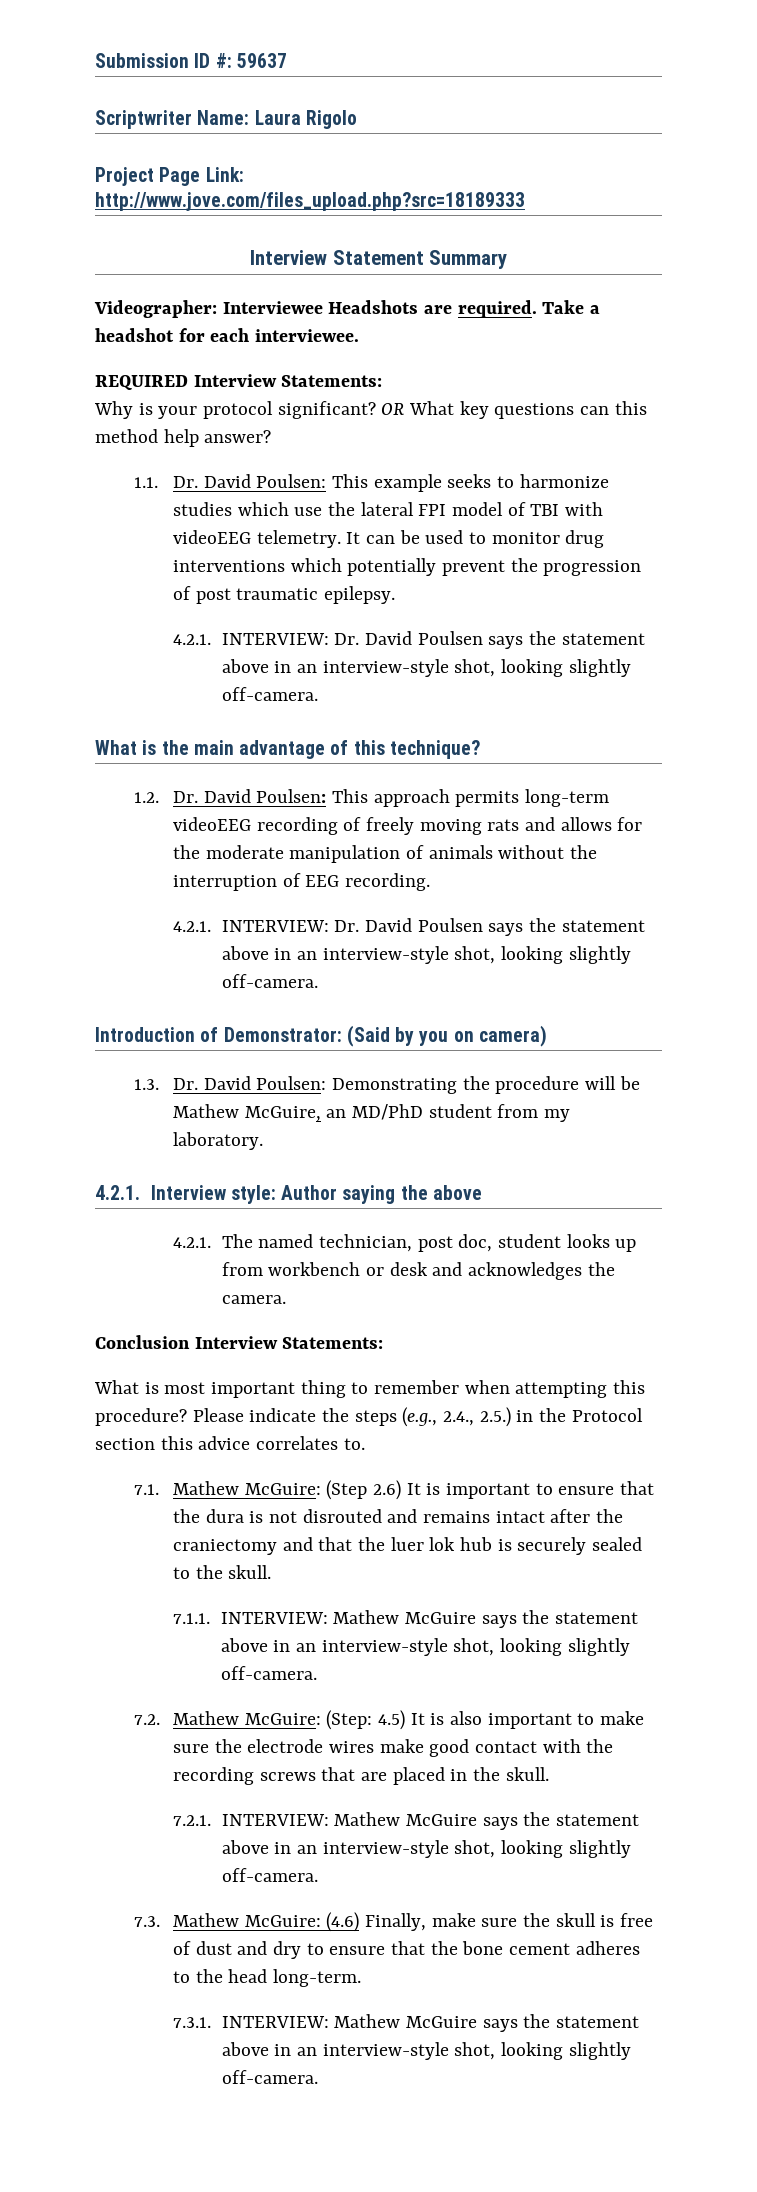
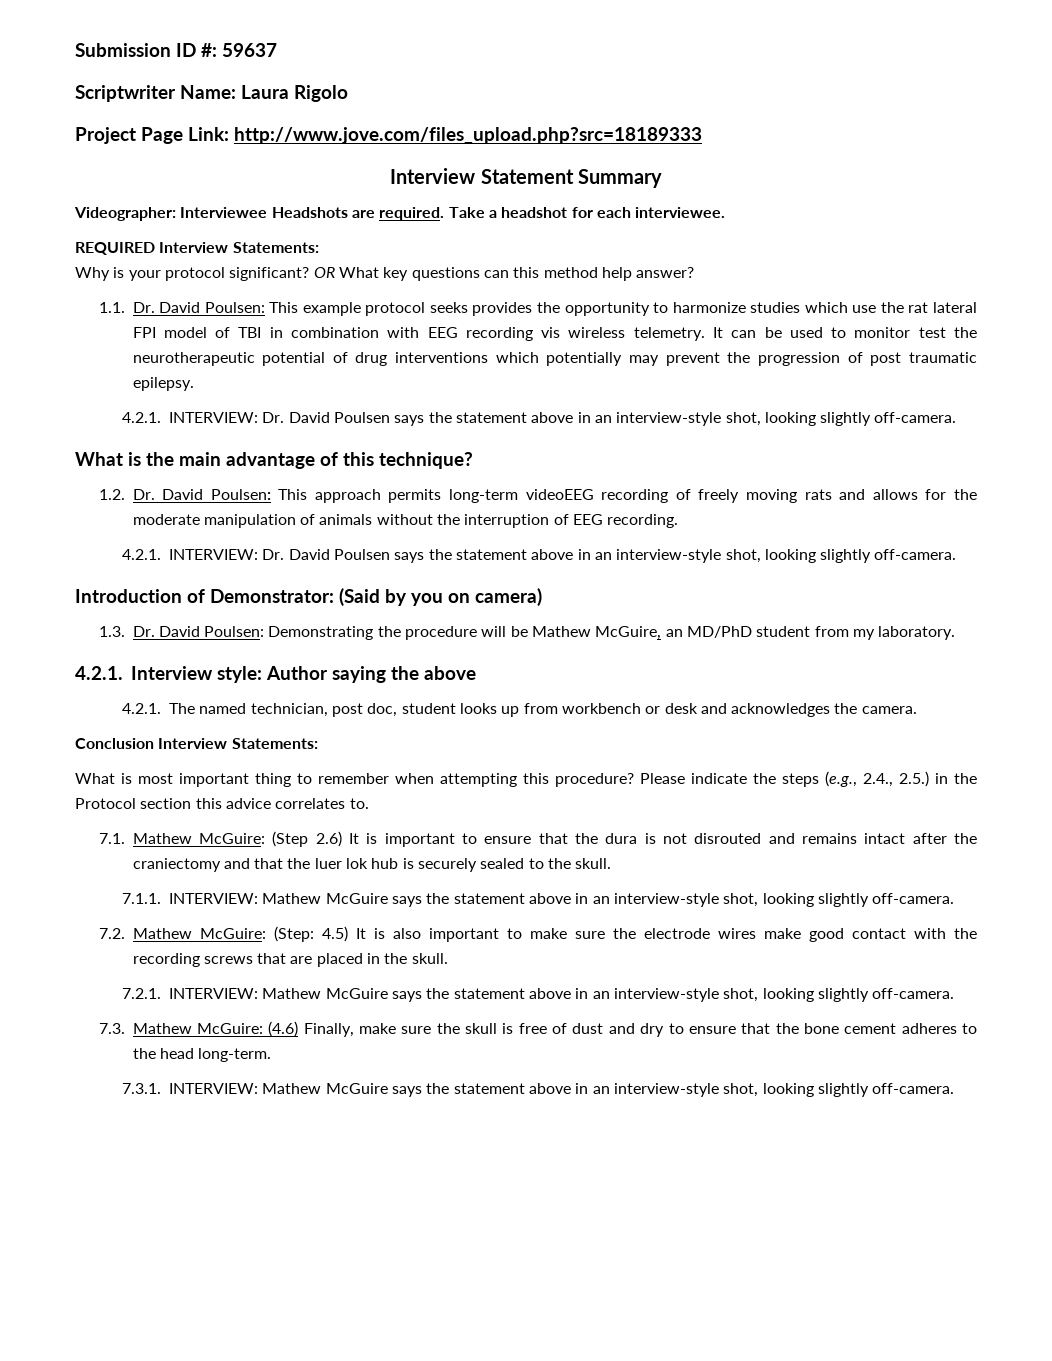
- 1.1. Dr. David Poulsen: This example seeks to harmonize studies which use the lateral FPI model of TBI with videoEEG telemetry.
+ 1.1. Dr. David Poulsen: This example protocol seeks provides the opportunity to harmonize studies which use the rat lateral FPI model of TBI in combination with EEG recording vis wireless telemetry.
- It can be used to monitor drug interventions which potentially prevent the progression of post traumatic epilepsy.
+ It can be used to monitor test the neurotherapeutic potential of drug interventions which potentially may prevent the progression of post traumatic epilepsy.

